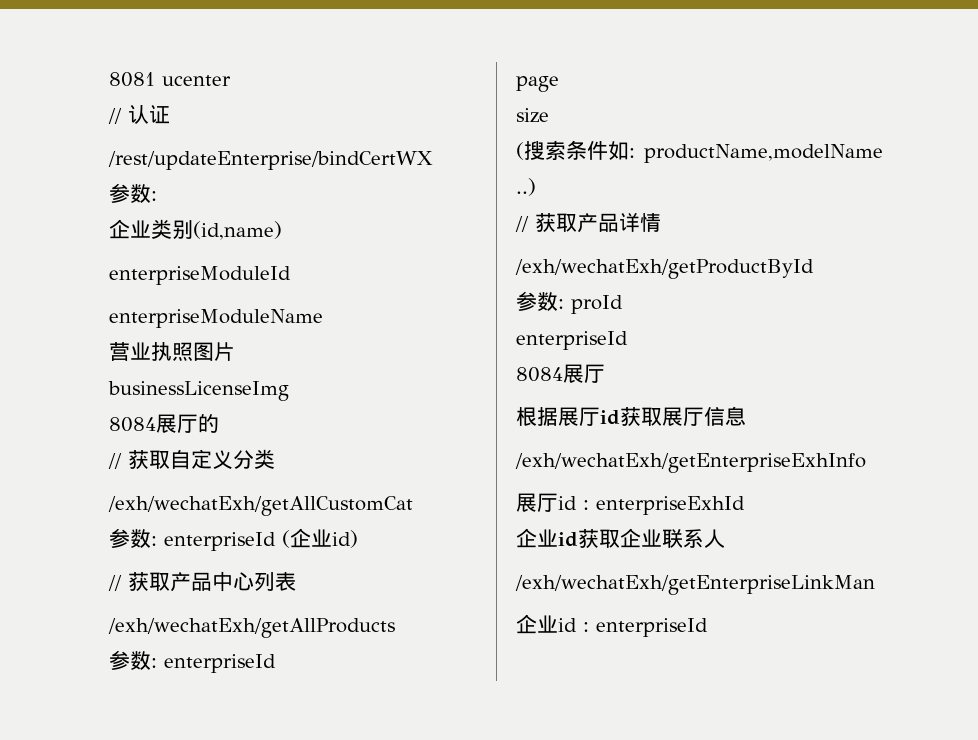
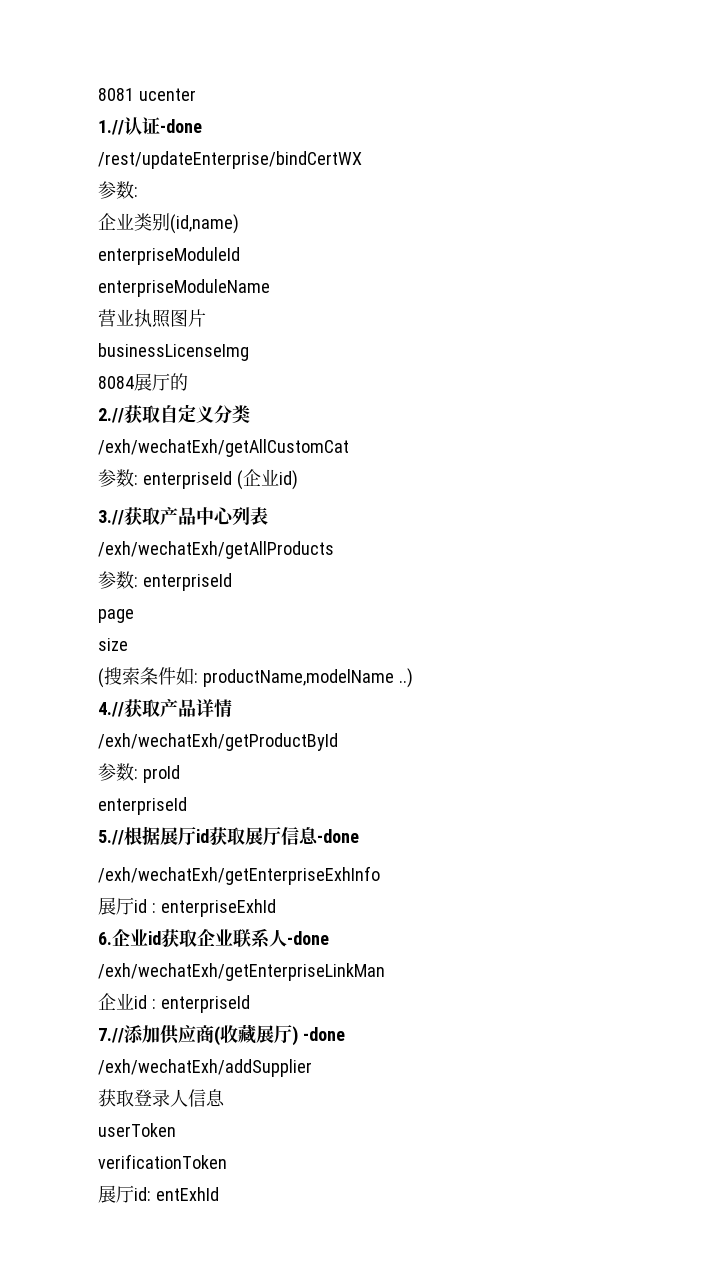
- // 认证
+ 1.//认证-done
- // 获取自定义分类
+ 2.//获取自定义分类
- // 获取产品中心列表
+ 3.//获取产品中心列表
- // 获取产品详情
+ 4.//获取产品详情
  参数: proId
  enterpriseId
- 8084展厅
- 根据展厅id获取展厅信息
+ 5.//根据展厅id获取展厅信息-done
- 企业id获取企业联系人
+ 6.企业id获取企业联系人-done
+ 7.//添加供应商(收藏展厅) -done
+ /exh/wechatExh/addSupplier
+ 获取登录人信息
+ userToken
+ verificationToken
+ 展厅id: entExhId

